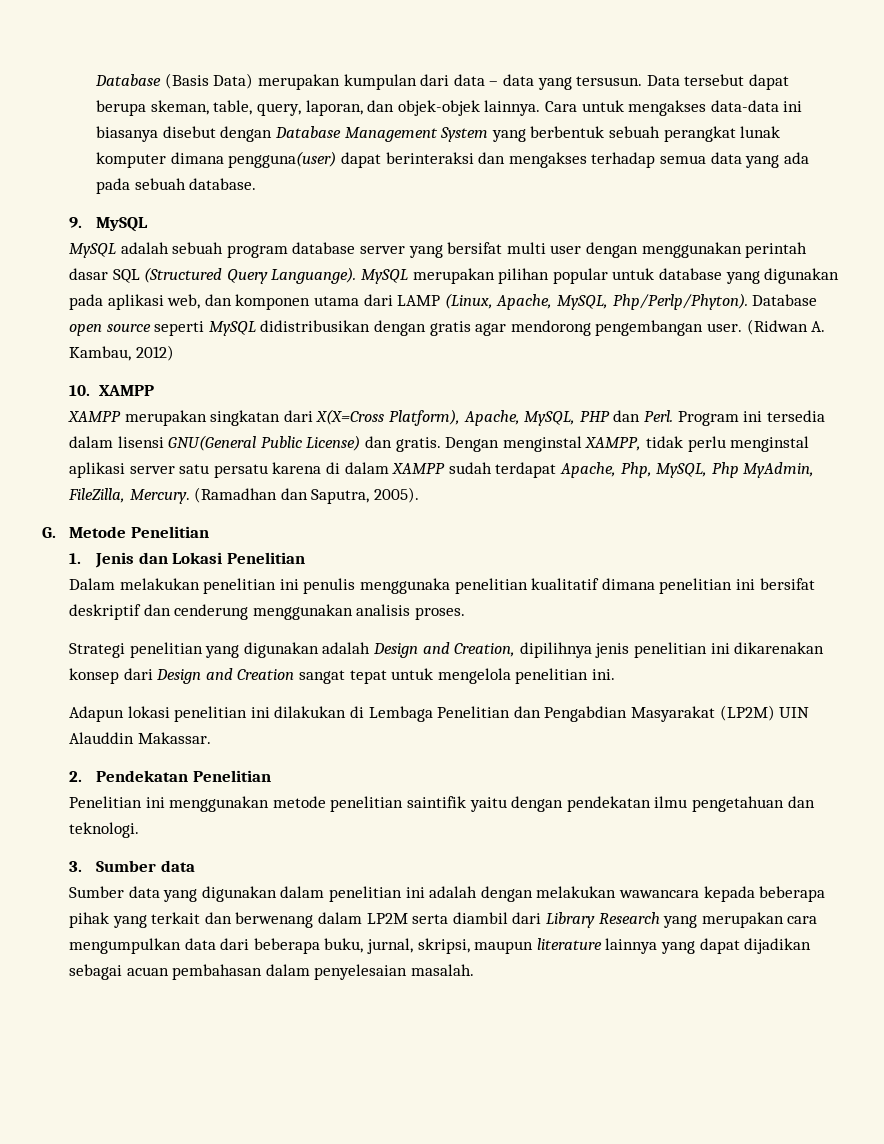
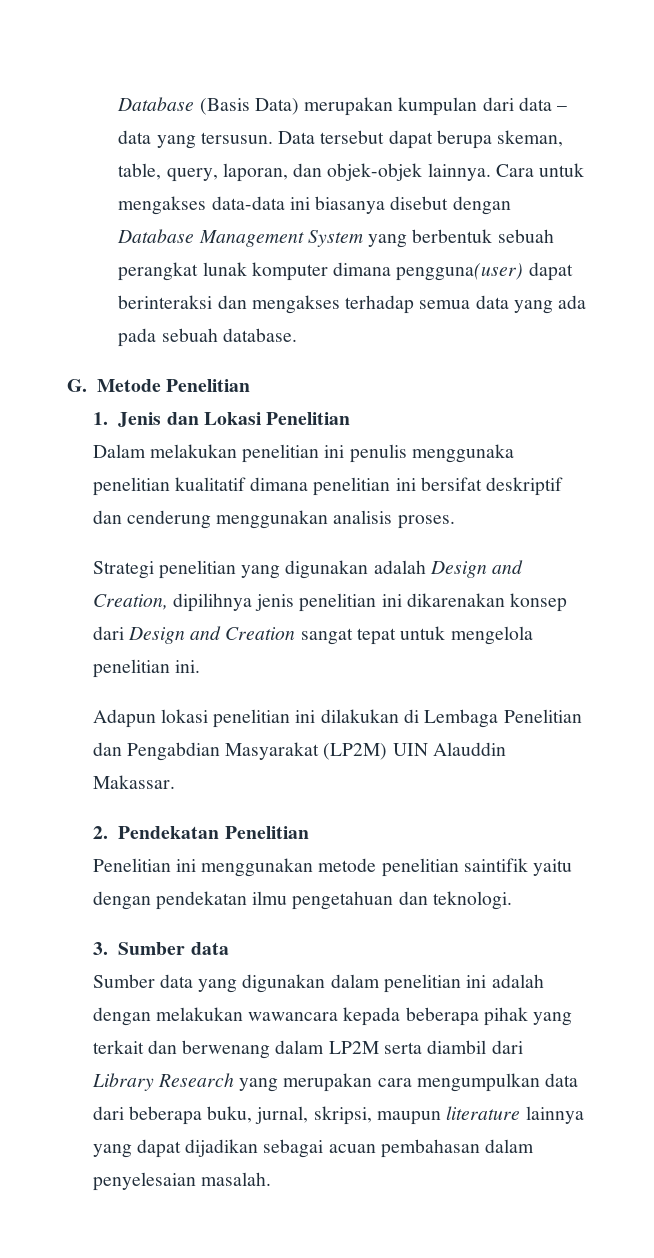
- 9. MySQL
- MySQL adalah sebuah program database server yang bersifat multi user dengan menggunakan perintah dasar SQL (Structured Query Languange). MySQL merupakan pilihan popular untuk database yang digunakan pada aplikasi web, dan komponen utama dari LAMP (Linux, Apache, MySQL, Php/Perlp/Phyton). Database open source seperti MySQL didistribusikan dengan gratis agar mendorong pengembangan user. (Ridwan A. Kambau, 2012)
- 10. XAMPP
- XAMPP merupakan singkatan dari X(X=Cross Platform), Apache, MySQL, PHP dan Perl. Program ini tersedia dalam lisensi GNU(General Public License) dan gratis. Dengan menginstal XAMPP, tidak perlu menginstal aplikasi server satu persatu karena di dalam XAMPP sudah terdapat Apache, Php, MySQL, Php MyAdmin, FileZilla, Mercury. (Ramadhan dan Saputra, 2005).

